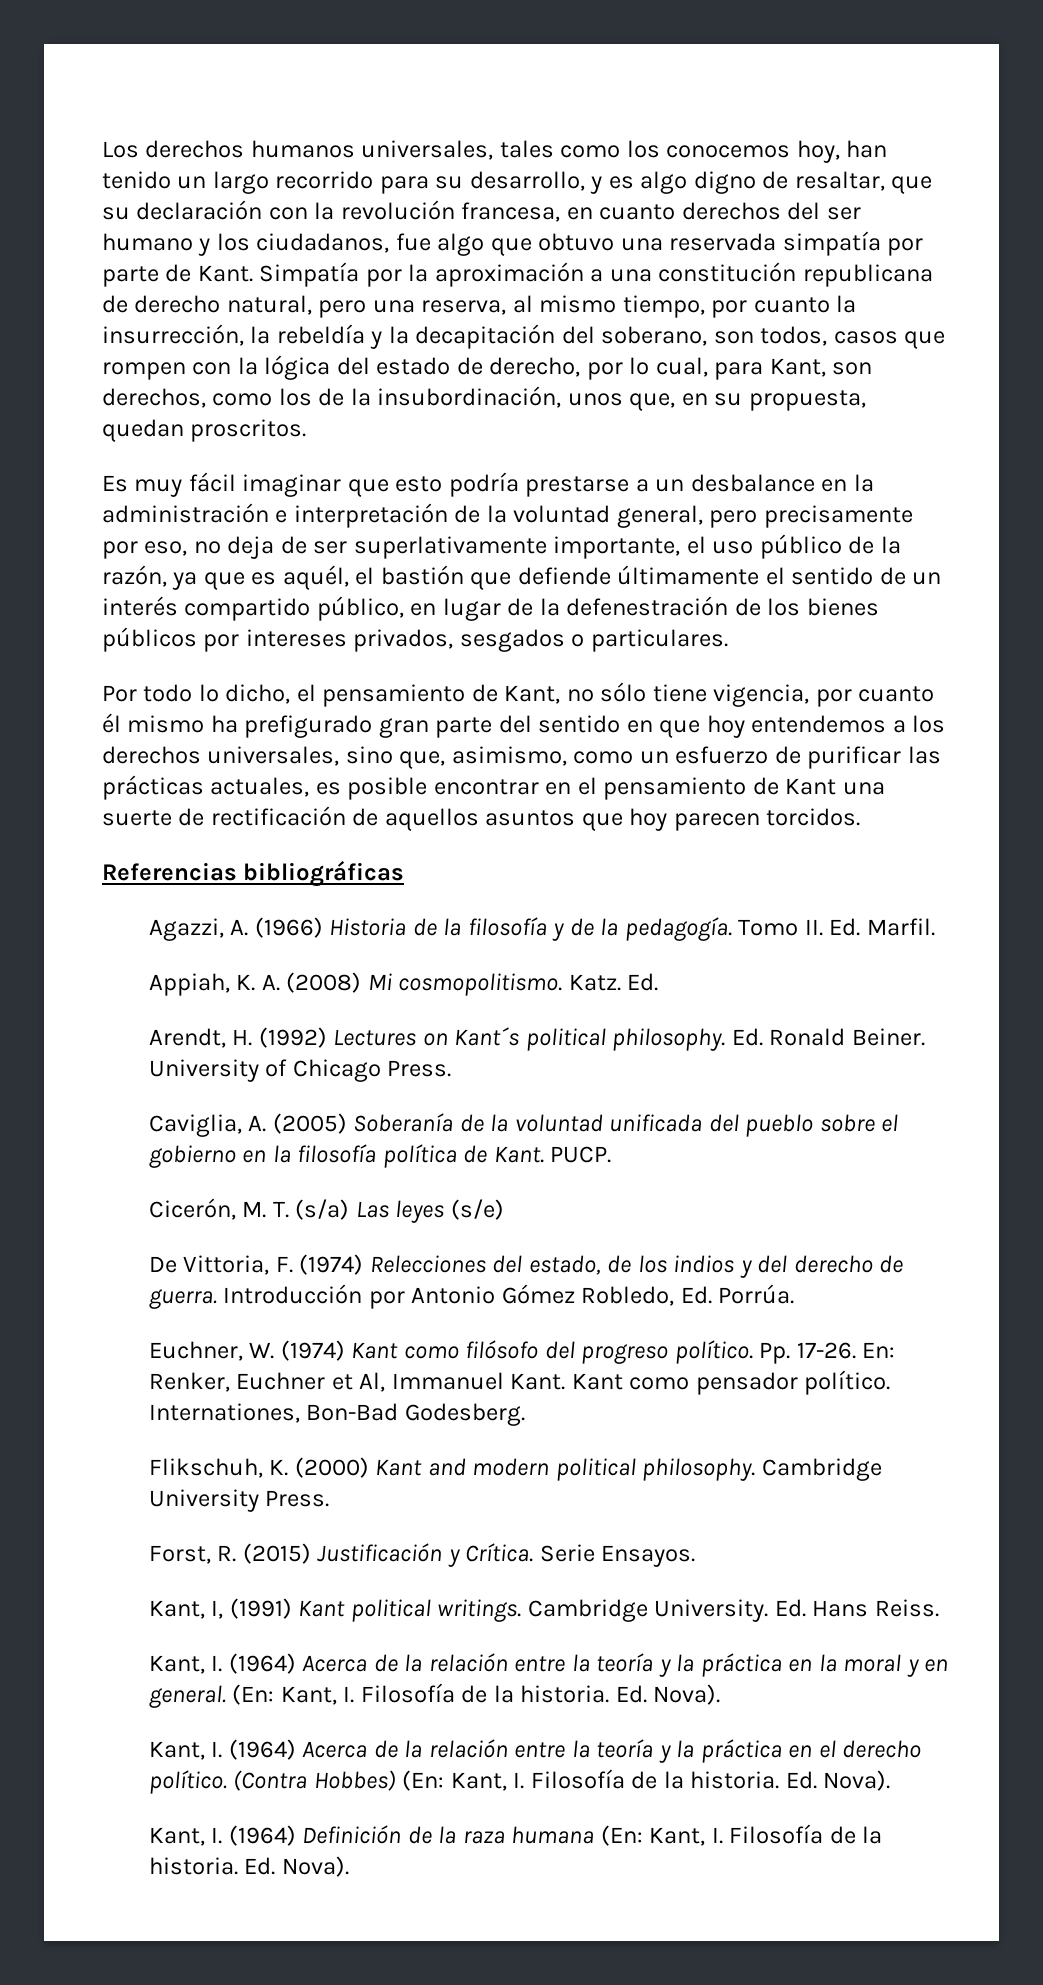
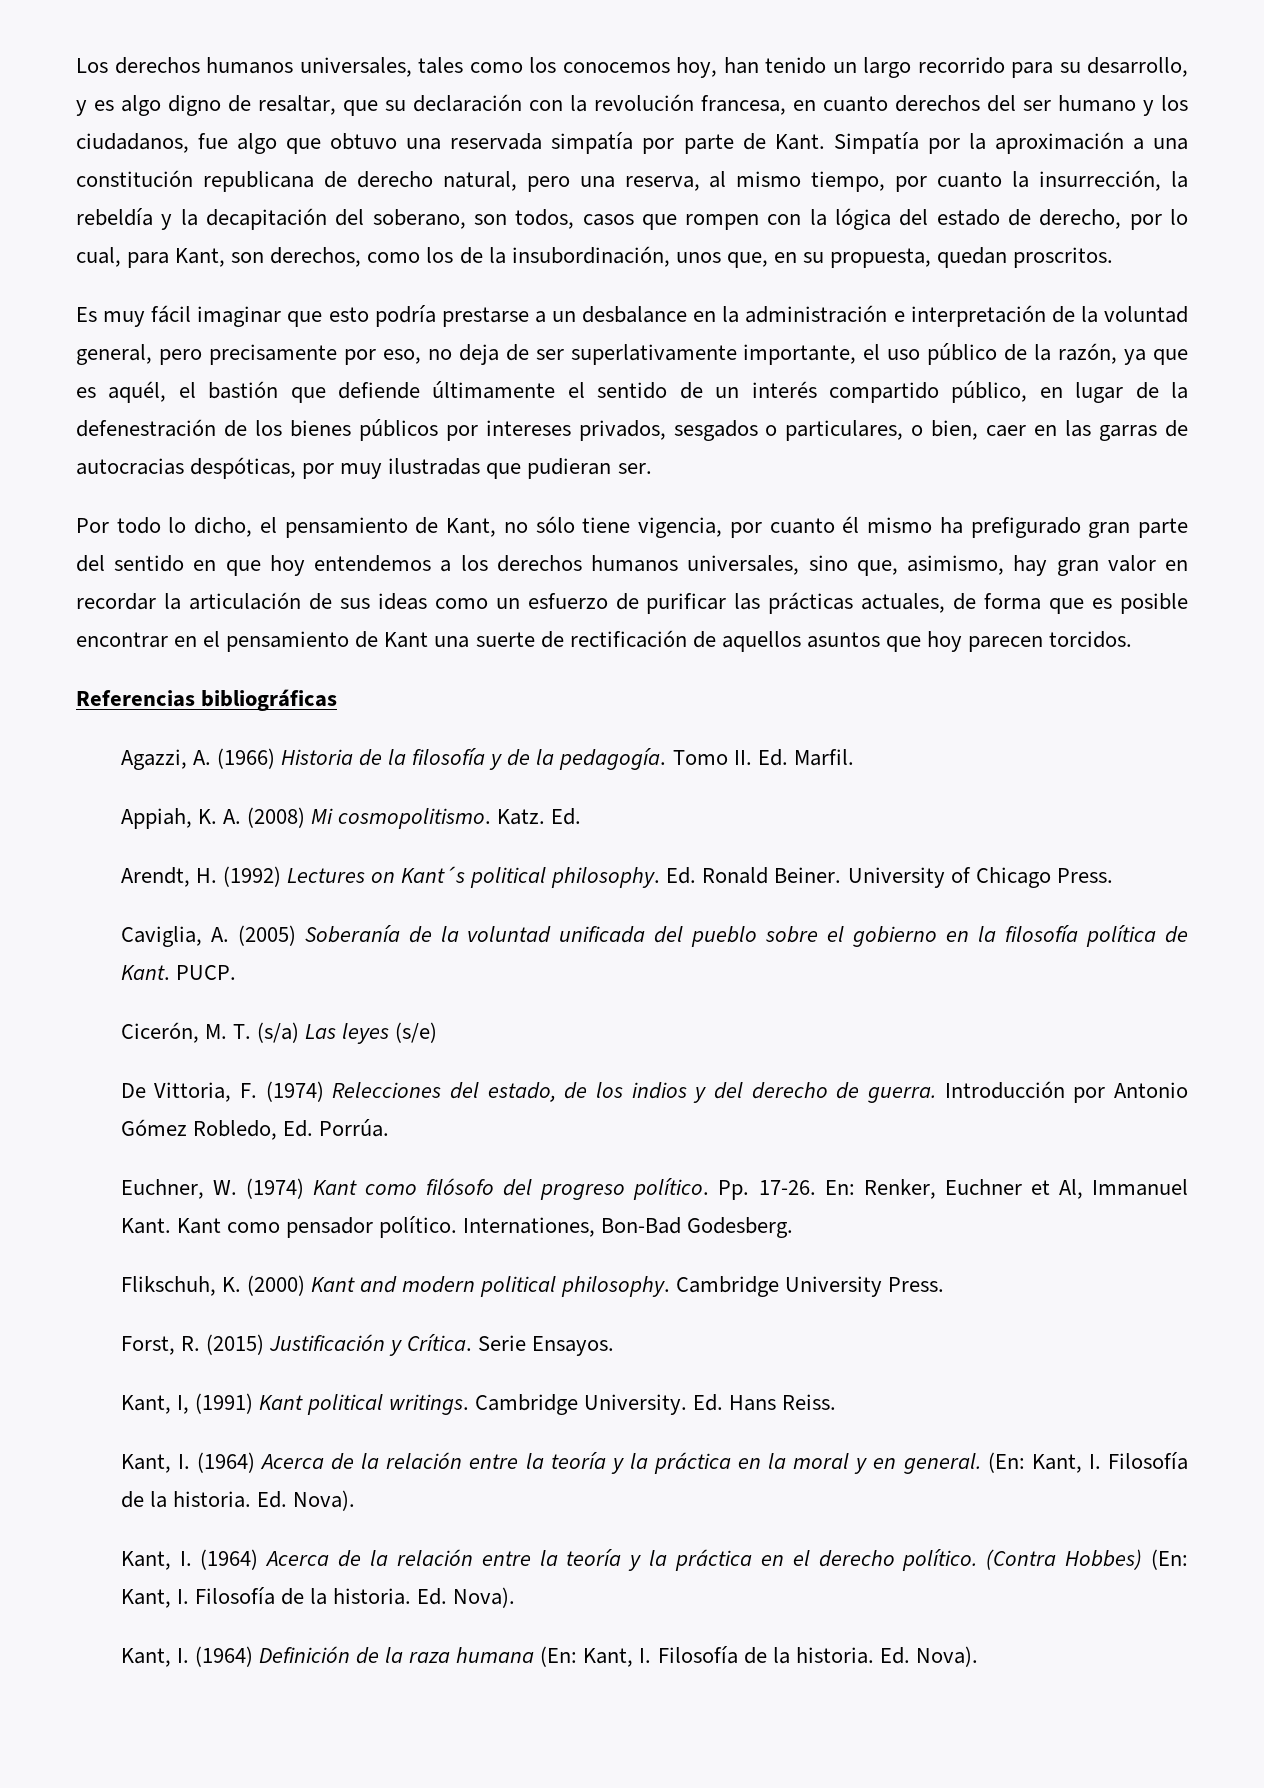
- Es muy fácil imaginar que esto podría prestarse a un desbalance en la administración e interpretación de la voluntad general, pero precisamente por eso, no deja de ser superlativamente importante, el uso público de la razón, ya que es aquél, el bastión que defiende últimamente el sentido de un interés compartido público, en lugar de la defenestración de los bienes públicos por intereses privados, sesgados o particulares.
+ Es muy fácil imaginar que esto podría prestarse a un desbalance en la administración e interpretación de la voluntad general, pero precisamente por eso, no deja de ser superlativamente importante, el uso público de la razón, ya que es aquél, el bastión que defiende últimamente el sentido de un interés compartido público, en lugar de la defenestración de los bienes públicos por intereses privados, sesgados o particulares, o bien, caer en las garras de autocracias despóticas, por muy ilustradas que pudieran ser.
- Por todo lo dicho, el pensamiento de Kant, no sólo tiene vigencia, por cuanto él mismo ha prefigurado gran parte del sentido en que hoy entendemos a los derechos universales, sino que, asimismo, como un esfuerzo de purificar las prácticas actuales, es posible encontrar en el pensamiento de Kant una suerte de rectificación de aquellos asuntos que hoy parecen torcidos.
+ Por todo lo dicho, el pensamiento de Kant, no sólo tiene vigencia, por cuanto él mismo ha prefigurado gran parte del sentido en que hoy entendemos a los derechos humanos universales, sino que, asimismo, hay gran valor en recordar la articulación de sus ideas como un esfuerzo de purificar las prácticas actuales, de forma que es posible encontrar en el pensamiento de Kant una suerte de rectificación de aquellos asuntos que hoy parecen torcidos.

